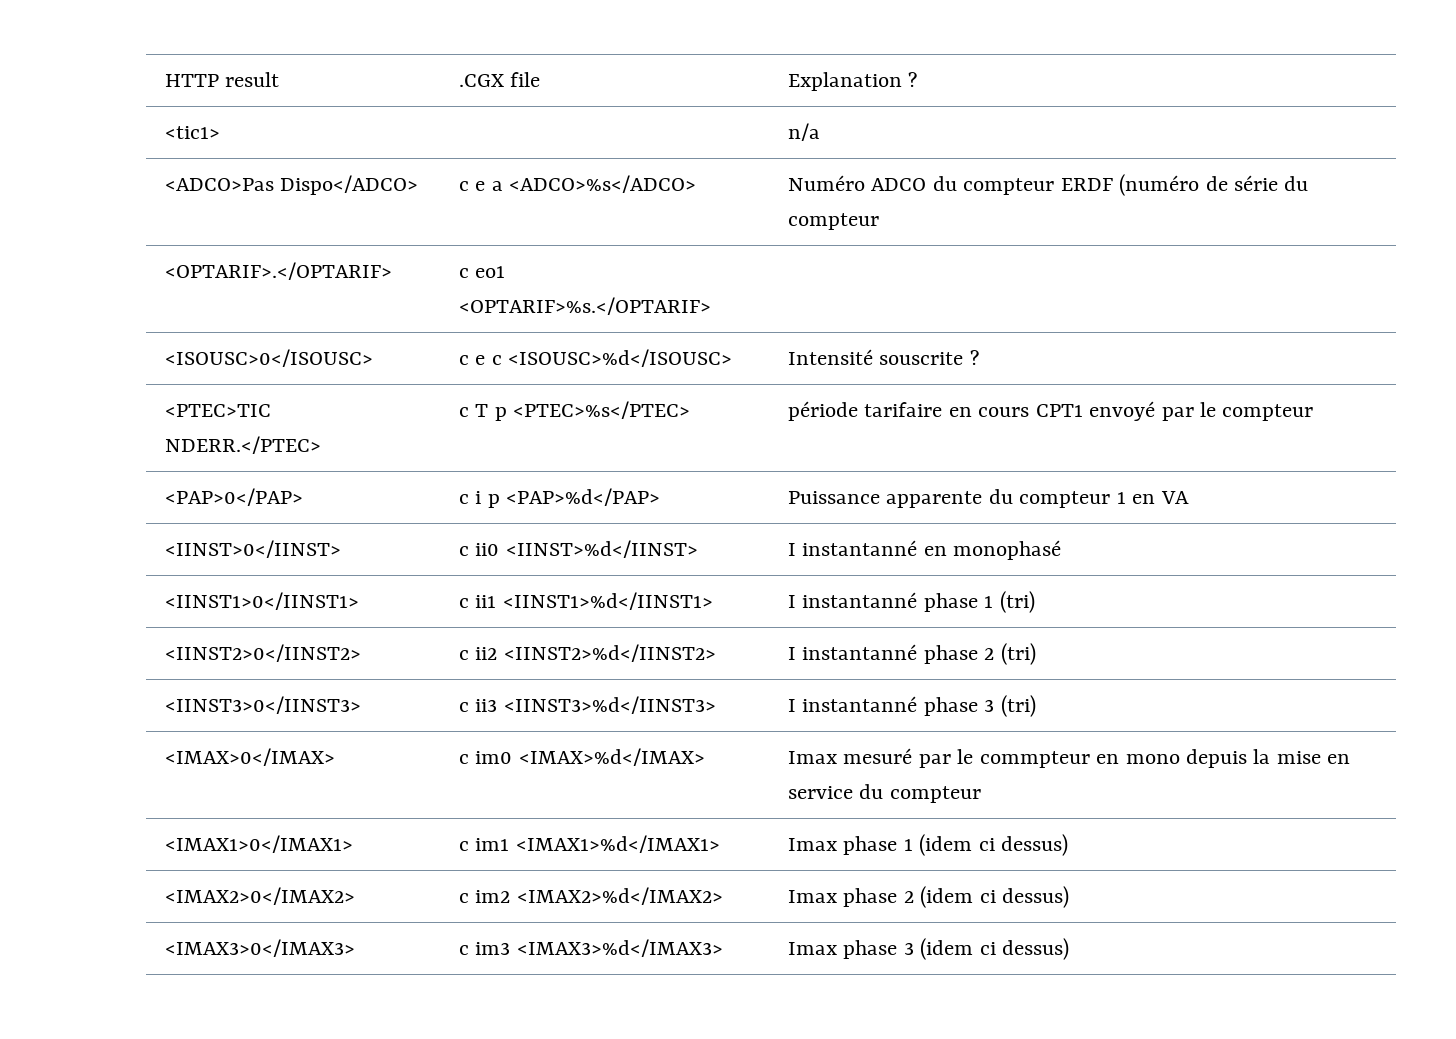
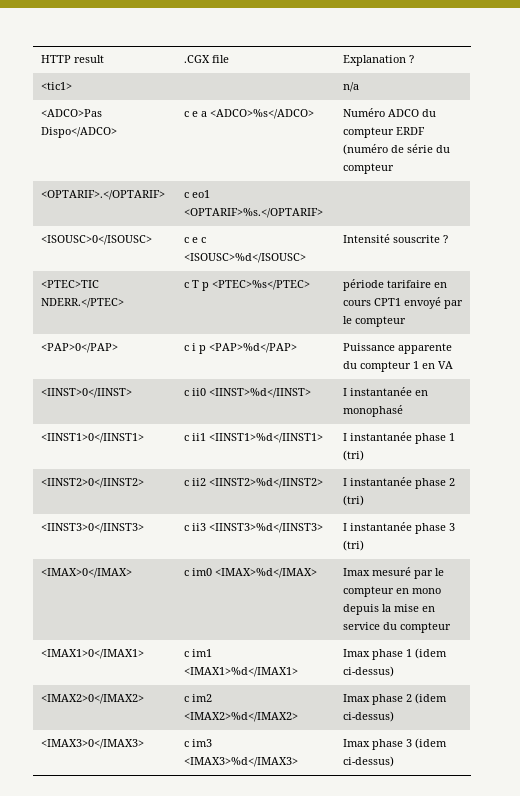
- <IINST>0</IINST> | c ii0 <IINST>%d</IINST> | I instantanné en monophasé
+ <IINST>0</IINST> | c ii0 <IINST>%d</IINST> | I instantanée en monophasé
- <IINST1>0</IINST1> | c ii1 <IINST1>%d</IINST1> | I instantanné phase 1 (tri)
+ <IINST1>0</IINST1> | c ii1 <IINST1>%d</IINST1> | I instantanée phase 1 (tri)
- <IINST2>0</IINST2> | c ii2 <IINST2>%d</IINST2> | I instantanné phase 2 (tri)
+ <IINST2>0</IINST2> | c ii2 <IINST2>%d</IINST2> | I instantanée phase 2 (tri)
- <IINST3>0</IINST3> | c ii3 <IINST3>%d</IINST3> | I instantanné phase 3 (tri)
+ <IINST3>0</IINST3> | c ii3 <IINST3>%d</IINST3> | I instantanée phase 3 (tri)
- <IMAX>0</IMAX> | c im0 <IMAX>%d</IMAX> | Imax mesuré par le commpteur en mono depuis la mise en service du compteur
+ <IMAX>0</IMAX> | c im0 <IMAX>%d</IMAX> | Imax mesuré par le compteur en mono depuis la mise en service du compteur
- <IMAX1>0</IMAX1> | c im1 <IMAX1>%d</IMAX1> | Imax phase 1 (idem ci dessus)
+ <IMAX1>0</IMAX1> | c im1 <IMAX1>%d</IMAX1> | Imax phase 1 (idem ci-dessus)
- <IMAX2>0</IMAX2> | c im2 <IMAX2>%d</IMAX2> | Imax phase 2 (idem ci dessus)
+ <IMAX2>0</IMAX2> | c im2 <IMAX2>%d</IMAX2> | Imax phase 2 (idem ci-dessus)
- <IMAX3>0</IMAX3> | c im3 <IMAX3>%d</IMAX3> | Imax phase 3 (idem ci dessus)
+ <IMAX3>0</IMAX3> | c im3 <IMAX3>%d</IMAX3> | Imax phase 3 (idem ci-dessus)

